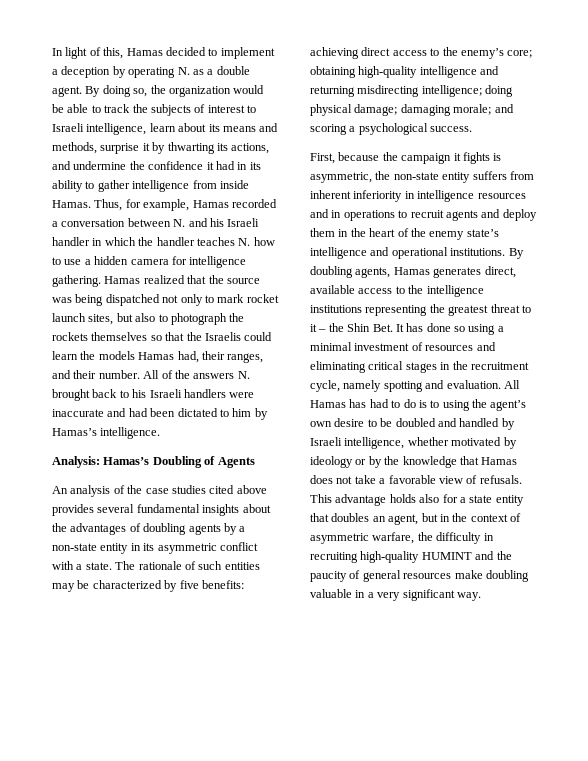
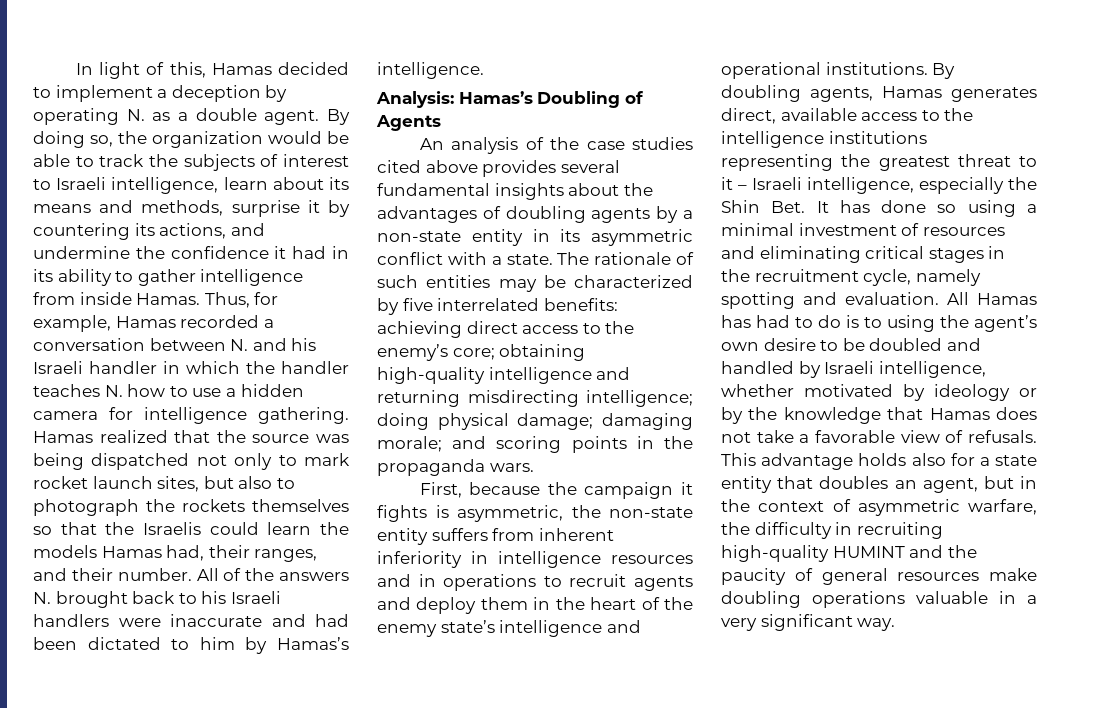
- By doing so, the organization would be able to track the subjects of interest to Israeli intelligence, learn about its means and methods, surprise it by thwarting its actions, and undermine the confidence it had in its ability to gather intelligence from inside Hamas.
+ By doing so, the organization would be able to track the subjects of interest to Israeli intelligence, learn about its means and methods, surprise it by countering its actions, and undermine the confidence it had in its ability to gather intelligence from inside Hamas.
- The rationale of such entities may be characterized by five benefits: achieving direct access to the enemy’s core; obtaining high-quality intelligence and returning misdirecting intelligence; doing physical damage; damaging morale; and scoring a psychological success.
+ The rationale of such entities may be characterized by five interrelated benefits: achieving direct access to the enemy’s core; obtaining high-quality intelligence and returning misdirecting intelligence; doing physical damage; damaging morale; and scoring points in the propaganda wars.
- By doubling agents, Hamas generates direct, available access to the intelligence institutions representing the greatest threat to it – the Shin Bet. It has done so using a minimal investment of resources and eliminating critical stages in the recruitment cycle, namely spotting and evaluation.
+ By doubling agents, Hamas generates direct, available access to the intelligence institutions representing the greatest threat to it – Israeli intelligence, especially the Shin Bet. It has done so using a minimal investment of resources and eliminating critical stages in the recruitment cycle, namely spotting and evaluation.
- This advantage holds also for a state entity that doubles an agent, but in the context of asymmetric warfare, the difficulty in recruiting high-quality HUMINT and the paucity of general resources make doubling valuable in a very significant way.
+ This advantage holds also for a state entity that doubles an agent, but in the context of asymmetric warfare, the difficulty in recruiting high-quality HUMINT and the paucity of general resources make doubling operations valuable in a very significant way.

